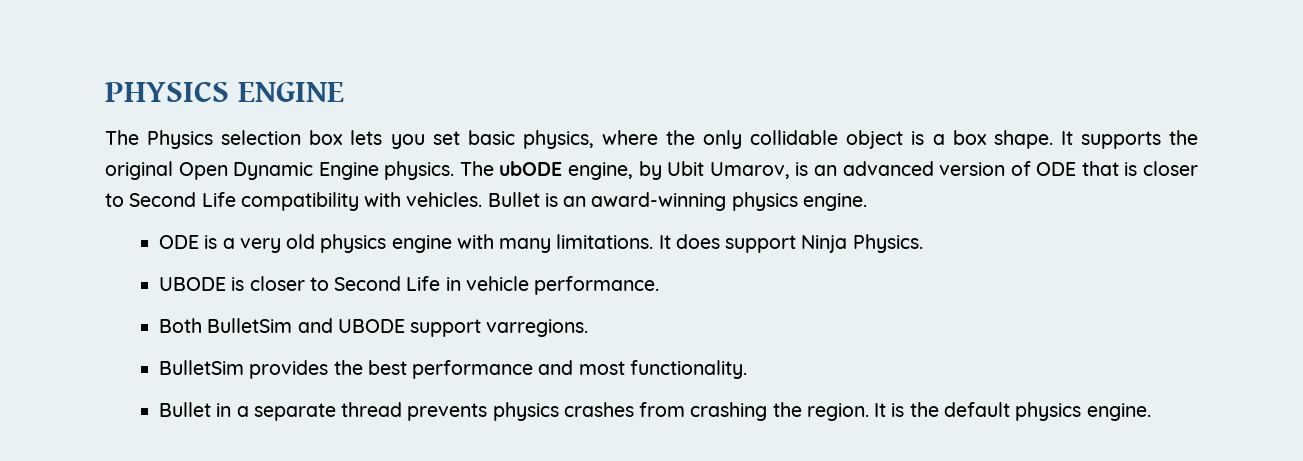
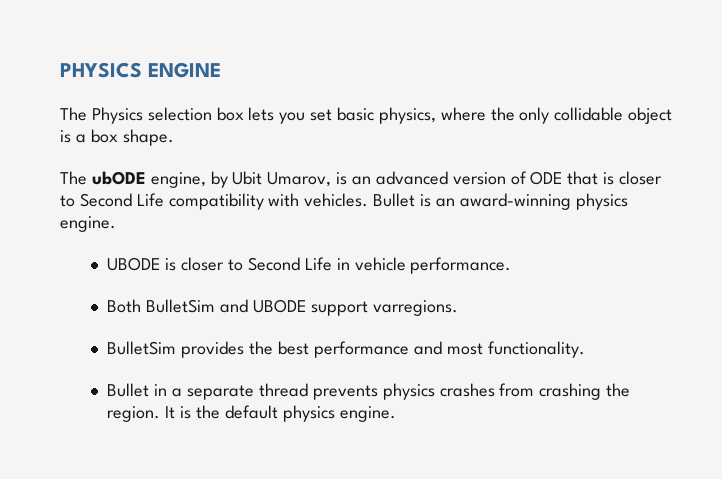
- The Physics selection box lets you set basic physics, where the only collidable object is a box shape. It supports the original Open Dynamic Engine physics. The ubODE engine, by Ubit Umarov, is an advanced version of ODE that is closer to Second Life compatibility with vehicles.
+ The Physics selection box lets you set basic physics, where the only collidable object is a box shape.
+ The ubODE engine, by Ubit Umarov, is an advanced version of ODE that is closer to Second Life compatibility with vehicles.
- ODE is a very old physics engine with many limitations. It does support Ninja Physics.

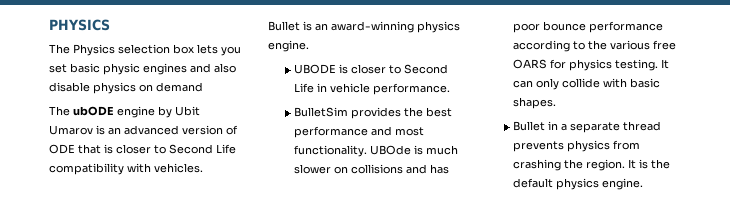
- PHYSICS ENGINE
+ PHYSICS
- The Physics selection box lets you set basic physics, where the only collidable object is a box shape.
+ The Physics selection box lets you set basic physic engines and also disable physics on demand
- The ubODE engine, by Ubit Umarov, is an advanced version of ODE that is closer to Second Life compatibility with vehicles. Bullet is an award-winning physics engine.
+ The ubODE engine by Ubit Umarov is an advanced version of ODE that is closer to Second Life compatibility with vehicles.
+ Bullet is an award-winning physics engine.
- Both BulletSim and UBODE support varregions.
+ UBOde is much slower on collisions and has poor bounce performance according to the various free OARS for physics testing. It can only collide with basic shapes.
- Bullet in a separate thread prevents physics crashes from crashing the region.
+ Bullet in a separate thread prevents physics from crashing the region.

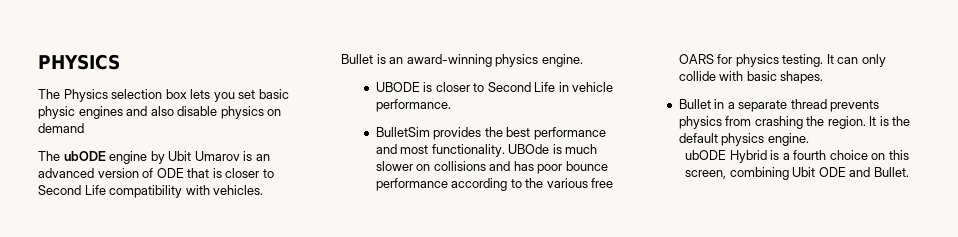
+ ubODE Hybrid is a fourth choice on this screen, combining Ubit ODE and Bullet.

